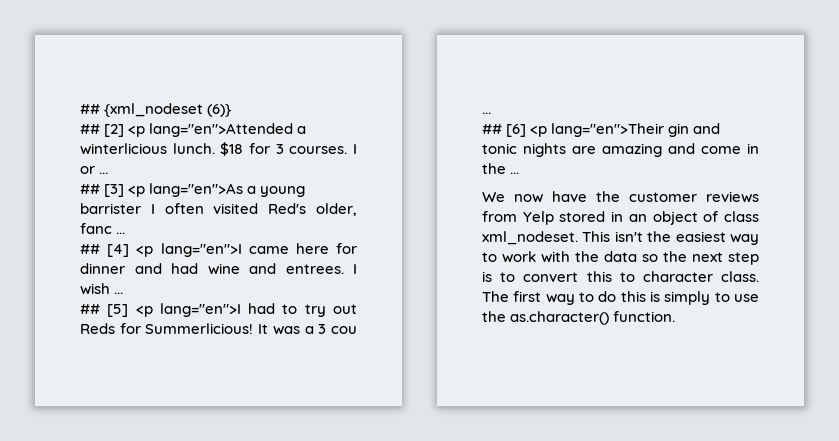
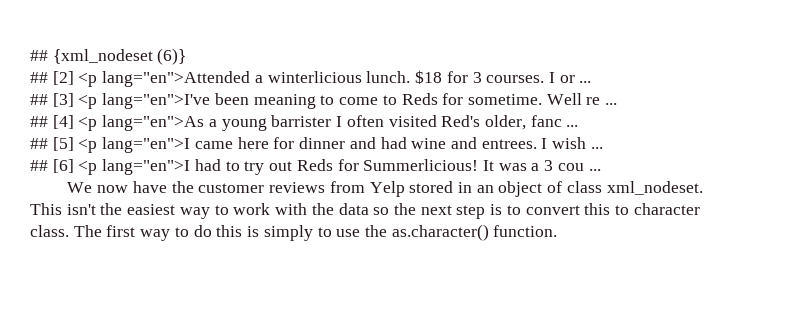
- ## [3] <p lang="en">As a young barrister I often visited Red's older, fanc ...
+ ## [3] <p lang="en">I've been meaning to come to Reds for sometime. Well re ...
+ ## [4] <p lang="en">As a young barrister I often visited Red's older, fanc ...
- ## [4] <p lang="en">I came here for dinner and had wine and entrees.
+ ## [5] <p lang="en">I came here for dinner and had wine and entrees.
- ## [5] <p lang="en">I had to try out Reds for Summerlicious!
+ ## [6] <p lang="en">I had to try out Reds for Summerlicious!
- ## [6] <p lang="en">Their gin and tonic nights are amazing and come in the ...

